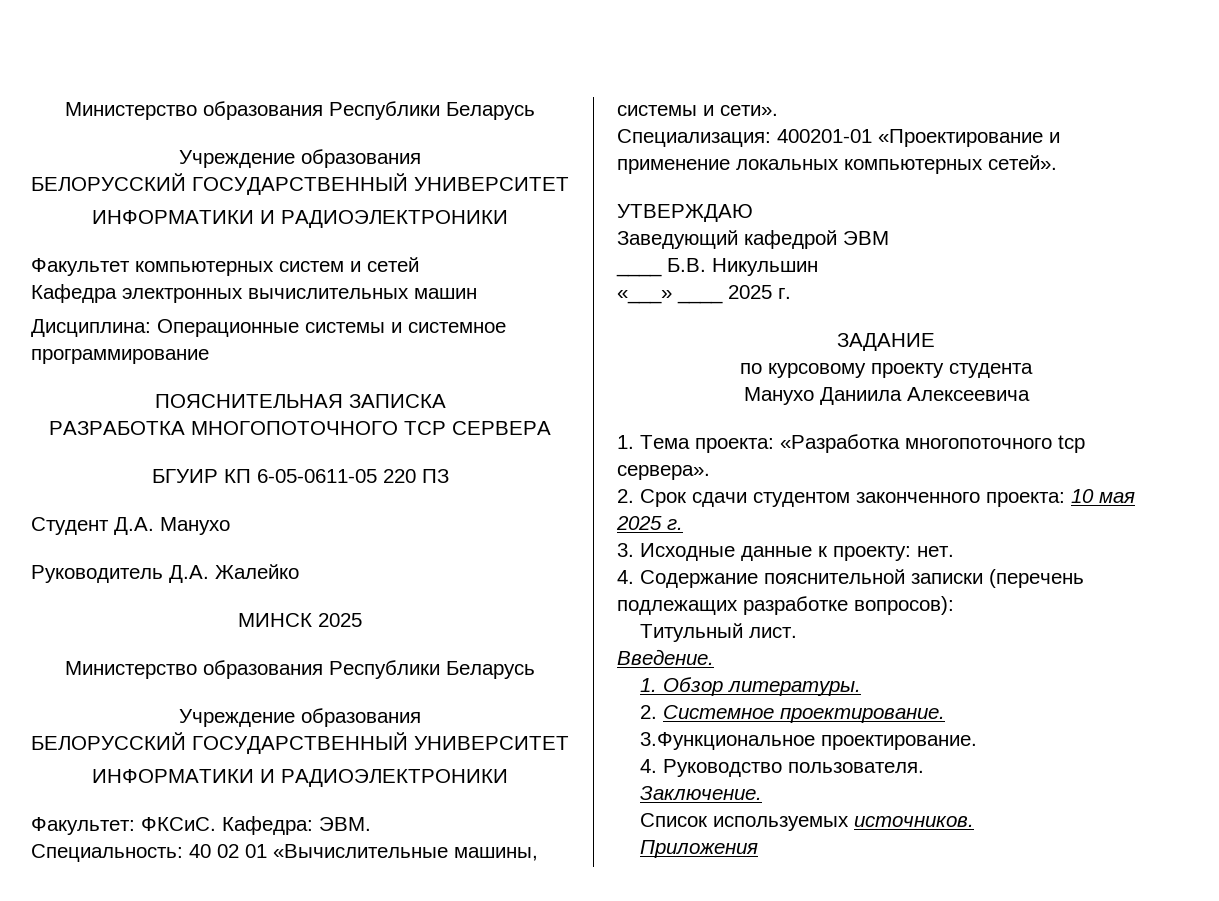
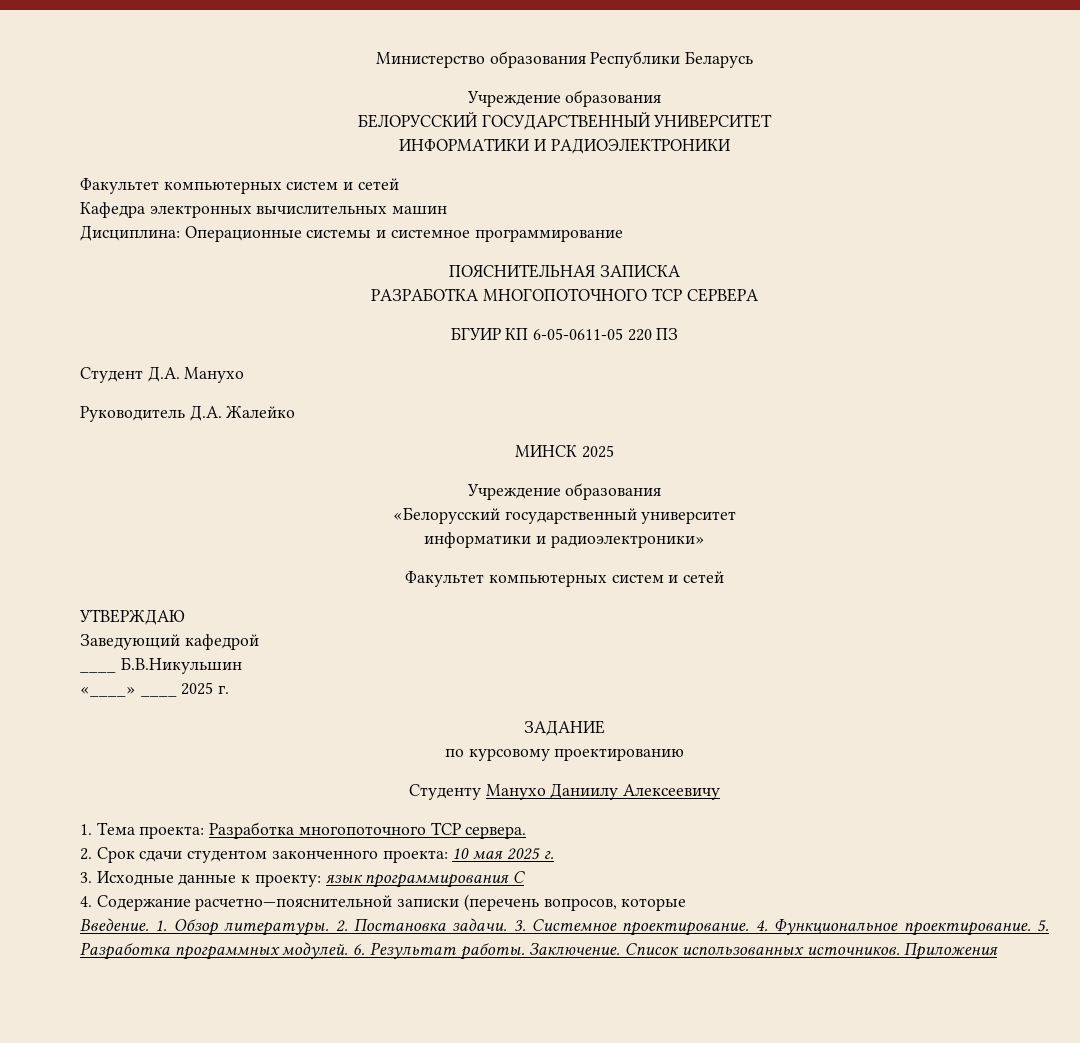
  МИНСК 2025
- Министерство образования Республики Беларусь
  Учреждение образования
- БЕЛОРУССКИЙ ГОСУДАРСТВЕННЫЙ УНИВЕРСИТЕТ
- ИНФОРМАТИКИ И РАДИОЭЛЕКТРОНИКИ
- Факультет: ФКСиС. Кафедра: ЭВМ.
- Специальность: 40 02 01 «Вычислительные машины, системы и сети».
- Специализация: 400201-01 «Проектирование и применение локальных компьютерных сетей».
+ «Белорусский государственный университет
+ информатики и радиоэлектроники»
+ Факультет компьютерных систем и сетей
- Заведующий кафедрой ЭВМ
- ____ Б.В. Никульшин
- «___» ____ 2025 г.
+ Заведующий кафедрой
+ ____ Б.В.Никульшин
+ «____» ____ 2025 г.
- по курсовому проекту студента
- Манухо Даниила Алексеевича
+ по курсовому проектированию
+ Студенту Манухо Даниилу Алексеевичу
- 1. Тема проекта: «Разработка многопоточного tcp cервера».
+ 1. Тема проекта: Разработка многопоточного TCP сервера.
- 3. Исходные данные к проекту: нет.
+ 3. Исходные данные к проекту: язык программирования C
- 4. Содержание пояснительной записки (перечень подлежащих разработке вопросов):
- Титульный лист.
+ 4. Содержание расчетно—пояснительной записки (перечень вопросов, которые
- Введение.
- 1. Обзор литературы.
- 2. Системное проектирование.
- 3.Функциональное проектирование.
- 4. Руководство пользователя.
- Заключение.
- Список используемых источников.
- Приложения
+ Введение. 1. Обзор литературы. 2. Постановка задачи. 3. Системное проектирование. 4. Функциональное проектирование. 5. Разработка программных модулей. 6. Результат работы. Заключение. Список использованных источников. Приложения

